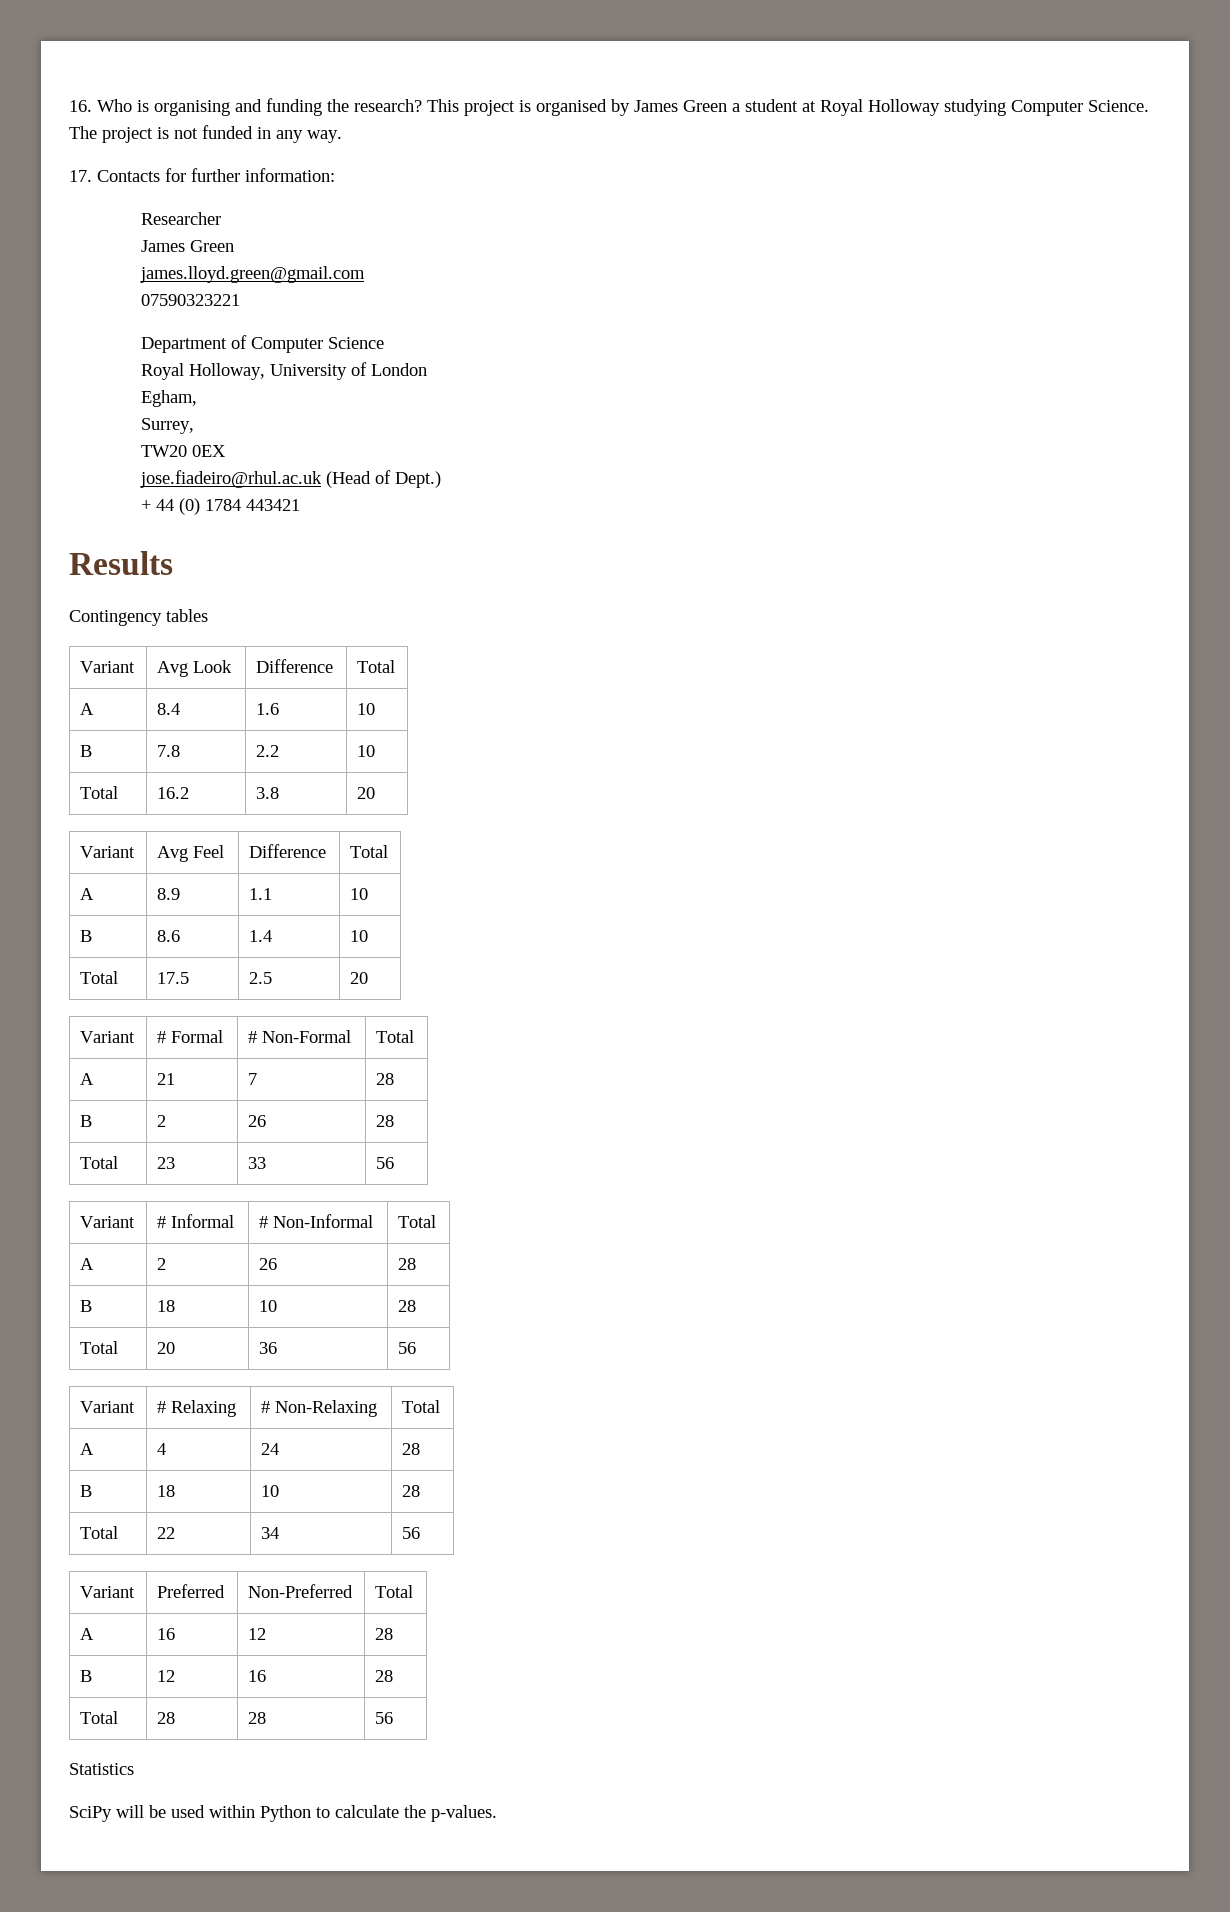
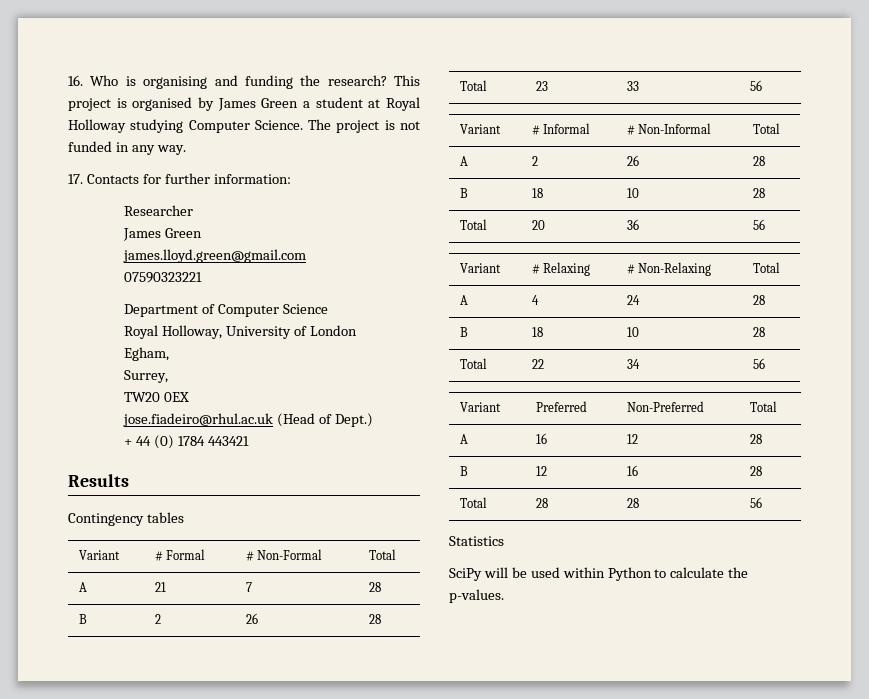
- Variant | Avg Look | Difference | Total
- A | 8.4 | 1.6 | 10
- B | 7.8 | 2.2 | 10
- Total | 16.2 | 3.8 | 20
- Variant | Avg Feel | Difference | Total
- A | 8.9 | 1.1 | 10
- B | 8.6 | 1.4 | 10
- Total | 17.5 | 2.5 | 20

